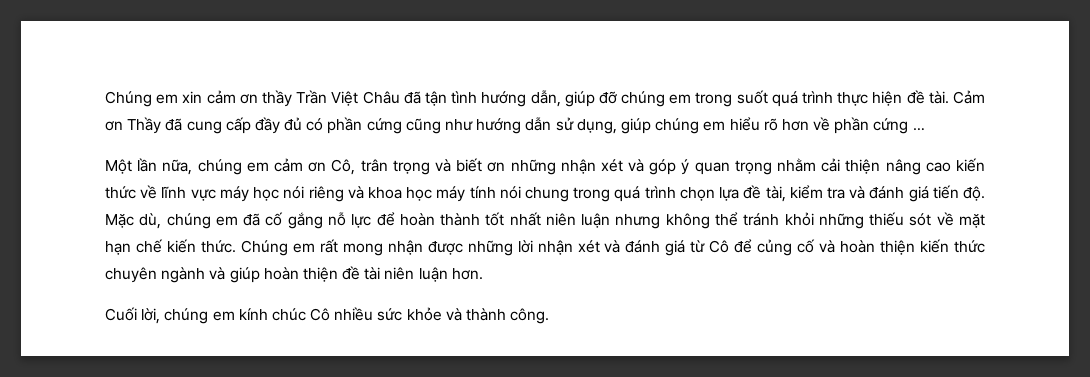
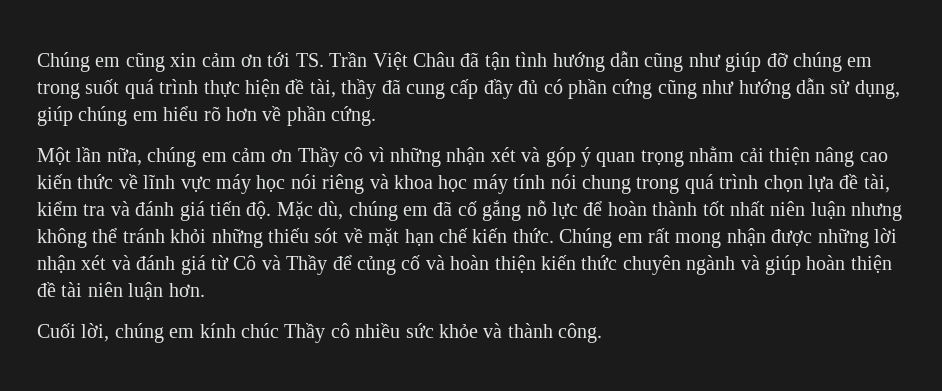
- Chúng em xin cảm ơn thầy Trần Việt Châu đã tận tình hướng dẫn, giúp đỡ chúng em trong suốt quá trình thực hiện đề tài. Cảm ơn Thầy đã cung cấp đầy đủ có phần cứng cũng như hướng dẫn sử dụng, giúp chúng em hiểu rõ hơn về phần cứng …
+ Chúng em cũng xin cảm ơn tới TS. Trần Việt Châu đã tận tình hướng dẫn cũng như giúp đỡ chúng em trong suốt quá trình thực hiện đề tài, thầy đã cung cấp đầy đủ có phần cứng cũng như hướng dẫn sử dụng, giúp chúng em hiểu rõ hơn về phần cứng.
- Một lần nữa, chúng em cảm ơn Cô, trân trọng và biết ơn những nhận xét và góp ý quan trọng nhằm cải thiện nâng cao kiến thức về lĩnh vực máy học nói riêng và khoa học máy tính nói chung trong quá trình chọn lựa đề tài, kiểm tra và đánh giá tiến độ.
+ Một lần nữa, chúng em cảm ơn Thầy cô vì những nhận xét và góp ý quan trọng nhằm cải thiện nâng cao kiến thức về lĩnh vực máy học nói riêng và khoa học máy tính nói chung trong quá trình chọn lựa đề tài, kiểm tra và đánh giá tiến độ.
- Chúng em rất mong nhận được những lời nhận xét và đánh giá từ Cô để củng cố và hoàn thiện kiến thức chuyên ngành và giúp hoàn thiện đề tài niên luận hơn.
+ Chúng em rất mong nhận được những lời nhận xét và đánh giá từ Cô và Thầy để củng cố và hoàn thiện kiến thức chuyên ngành và giúp hoàn thiện đề tài niên luận hơn.
- Cuối lời, chúng em kính chúc Cô nhiều sức khỏe và thành công.
+ Cuối lời, chúng em kính chúc Thầy cô nhiều sức khỏe và thành công.

